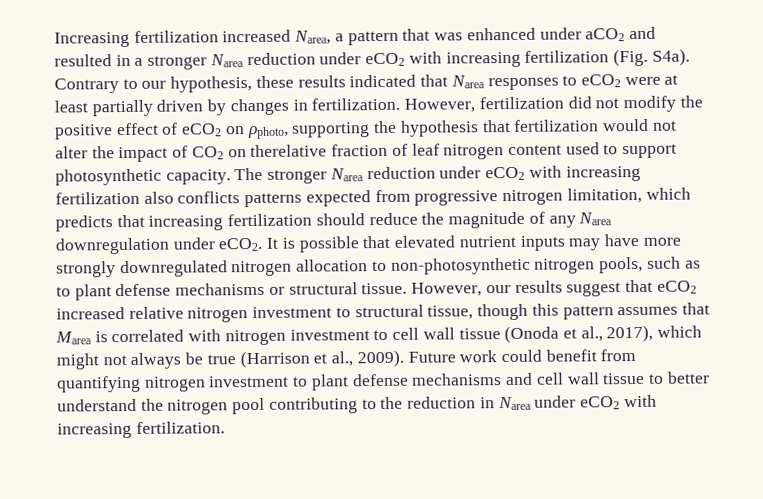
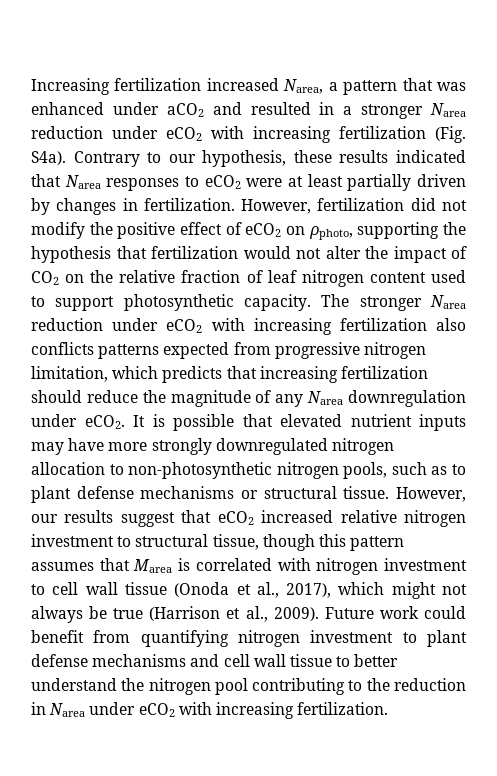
- However, fertilization did not modify the positive effect of eCO2 on ρphoto, supporting the hypothesis that fertilization would not alter the impact of CO2 on therelative fraction of leaf nitrogen content used to support photosynthetic capacity.
+ However, fertilization did not modify the positive effect of eCO2 on ρphoto, supporting the hypothesis that fertilization would not alter the impact of CO2 on the relative fraction of leaf nitrogen content used to support photosynthetic capacity.

